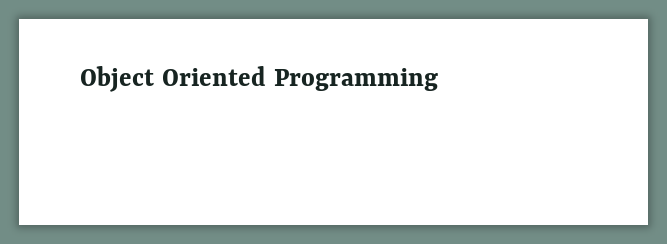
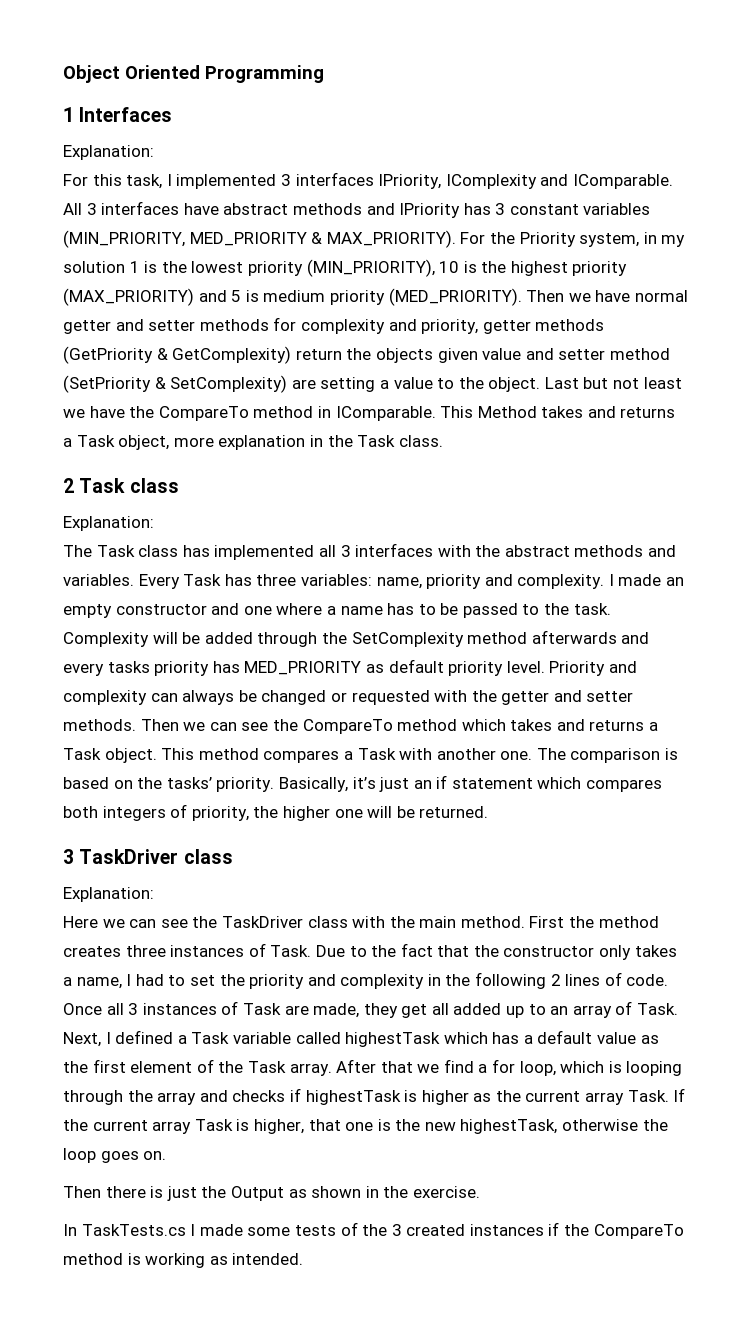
+ 1 Interfaces
+ Explanation:
+ For this task, I implemented 3 interfaces IPriority, IComplexity and IComparable. All 3 interfaces have abstract methods and IPriority has 3 constant variables (MIN_PRIORITY, MED_PRIORITY & MAX_PRIORITY). For the Priority system, in my solution 1 is the lowest priority (MIN_PRIORITY), 10 is the highest priority (MAX_PRIORITY) and 5 is medium priority (MED_PRIORITY). Then we have normal getter and setter methods for complexity and priority, getter methods (GetPriority & GetComplexity) return the objects given value and setter method (SetPriority & SetComplexity) are setting a value to the object. Last but not least we have the CompareTo method in IComparable. This Method takes and returns a Task object, more explanation in the Task class.
+ 2 Task class
+ Explanation:
+ The Task class has implemented all 3 interfaces with the abstract methods and variables. Every Task has three variables: name, priority and complexity. I made an empty constructor and one where a name has to be passed to the task. Complexity will be added through the SetComplexity method afterwards and every tasks priority has MED_PRIORITY as default priority level. Priority and complexity can always be changed or requested with the getter and setter methods. Then we can see the CompareTo method which takes and returns a Task object. This method compares a Task with another one. The comparison is based on the tasks’ priority. Basically, it’s just an if statement which compares both integers of priority, the higher one will be returned.
+ 3 TaskDriver class
+ Explanation:
+ Here we can see the TaskDriver class with the main method. First the method creates three instances of Task. Due to the fact that the constructor only takes a name, I had to set the priority and complexity in the following 2 lines of code. Once all 3 instances of Task are made, they get all added up to an array of Task. Next, I defined a Task variable called highestTask which has a default value as the first element of the Task array. After that we find a for loop, which is looping through the array and checks if highestTask is higher as the current array Task. If the current array Task is higher, that one is the new highestTask, otherwise the loop goes on.
+ Then there is just the Output as shown in the exercise.
+ In TaskTests.cs I made some tests of the 3 created instances if the CompareTo method is working as intended.

